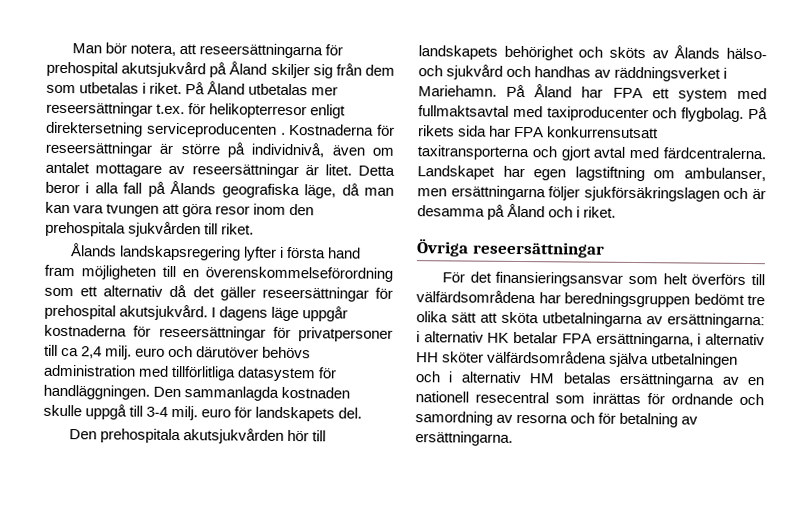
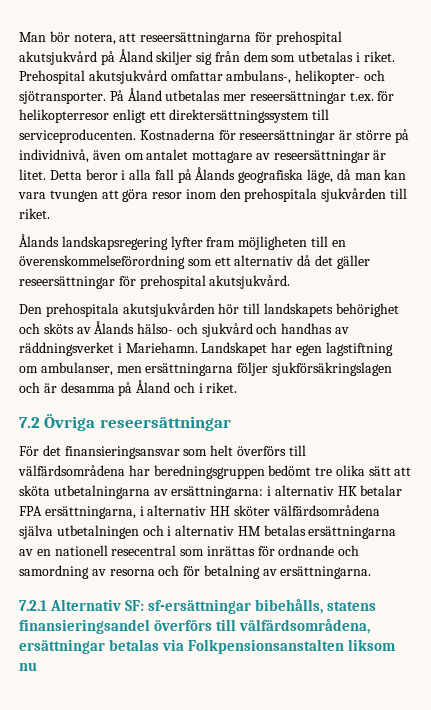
+ Prehospital akutsjukvård omfattar ambulans-, helikopter- och sjötransporter.
- På Åland utbetalas mer reseersättningar t.ex. för helikopterresor enligt direktersetning serviceproducenten .
+ På Åland utbetalas mer reseersättningar t.ex. för helikopterresor enligt ett direktersättningssystem till serviceproducenten.
- Ålands landskapsregering lyfter i första hand fram möjligheten till en överenskommelseförordning som ett alternativ då det gäller reseersättningar för prehospital akutsjukvård. I dagens läge uppgår kostnaderna för reseersättningar för privatpersoner till ca 2,4 milj. euro och därutöver behövs administration med tillförlitliga datasystem för handläggningen. Den sammanlagda kostnaden skulle uppgå till 3-4 milj. euro för landskapets del.
+ Ålands landskapsregering lyfter fram möjligheten till en överenskommelseförordning som ett alternativ då det gäller reseersättningar för prehospital akutsjukvård.
- På Åland har FPA ett system med fullmaktsavtal med taxiproducenter och flygbolag. På rikets sida har FPA konkurrensutsatt taxitransporterna och gjort avtal med färdcentralerna.
- Övriga reseersättningar
+ 7.2 Övriga reseersättningar
+ 7.2.1 Alternativ SF: sf-ersättningar bibehålls, statens finansieringsandel överförs till välfärdsområdena, ersättningar betalas via Folkpensionsanstalten liksom nu

